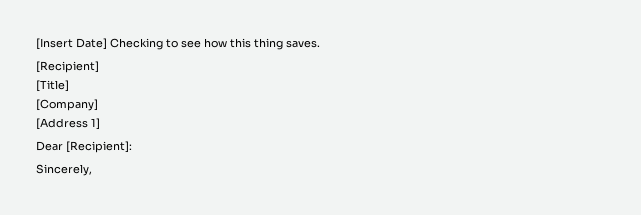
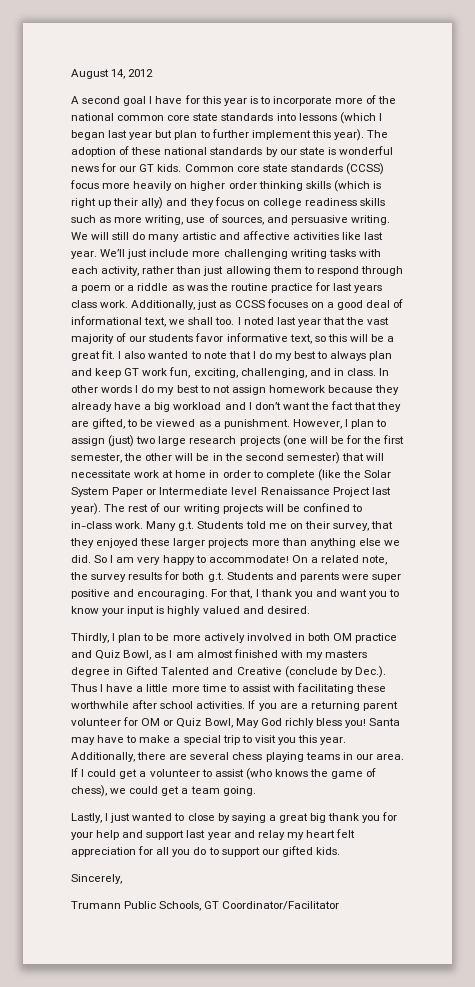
- [Insert Date] Checking to see how this thing saves.
- [Recipient]
- [Title]
- [Company]
- [Address 1]
- Dear [Recipient]:
+ August 14, 2012
+ A second goal I have for this year is to incorporate more of the national common core state standards into lessons (which I began last year but plan to further implement this year). The adoption of these national standards by our state is wonderful news for our GT kids. Common core state standards (CCSS) focus more heavily on higher order thinking skills (which is right up their ally) and they focus on college readiness skills such as more writing, use of sources, and persuasive writing. We will still do many artistic and affective activities like last year. We’ll just include more challenging writing tasks with each activity, rather than just allowing them to respond through a poem or a riddle as was the routine practice for last years class work. Additionally, just as CCSS focuses on a good deal of informational text, we shall too. I noted last year that the vast majority of our students favor informative text, so this will be a great fit. I also wanted to note that I do my best to always plan and keep GT work fun, exciting, challenging, and in class. In other words I do my best to not assign homework because they already have a big workload and I don’t want the fact that they are gifted, to be viewed as a punishment. However, I plan to assign (just) two large research projects (one will be for the first semester, the other will be in the second semester) that will necessitate work at home in order to complete (like the Solar System Paper or Intermediate level Renaissance Project last year). The rest of our writing projects will be confined to in-class work. Many g.t. Students told me on their survey, that they enjoyed these larger projects more than anything else we did. So I am very happy to accommodate! On a related note, the survey results for both g.t. Students and parents were super positive and encouraging. For that, I thank you and want you to know your input is highly valued and desired.
+ Thirdly, I plan to be more actively involved in both OM practice and Quiz Bowl, as I am almost finished with my masters degree in Gifted Talented and Creative (conclude by Dec.). Thus I have a little more time to assist with facilitating these worthwhile after school activities. If you are a returning parent volunteer for OM or Quiz Bowl, May God richly bless you! Santa may have to make a special trip to visit you this year. Additionally, there are several chess playing teams in our area. If I could get a volunteer to assist (who knows the game of chess), we could get a team going.
+ Lastly, I just wanted to close by saying a great big thank you for your help and support last year and relay my heart felt appreciation for all you do to support our gifted kids.
  Sincerely,
+ Trumann Public Schools, GT Coordinator/Facilitator

